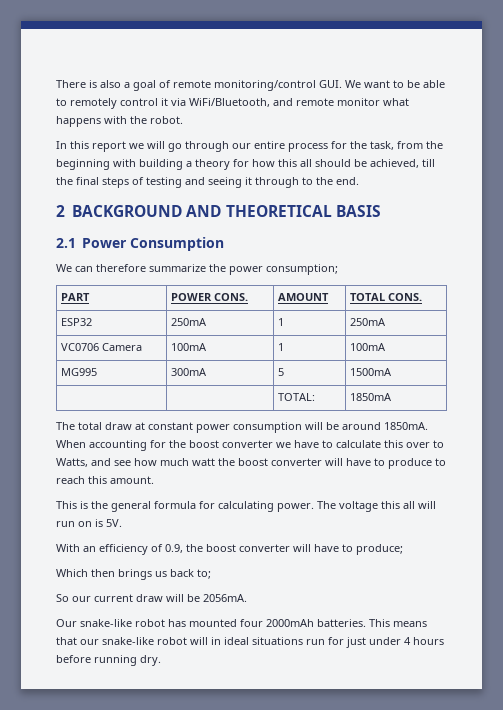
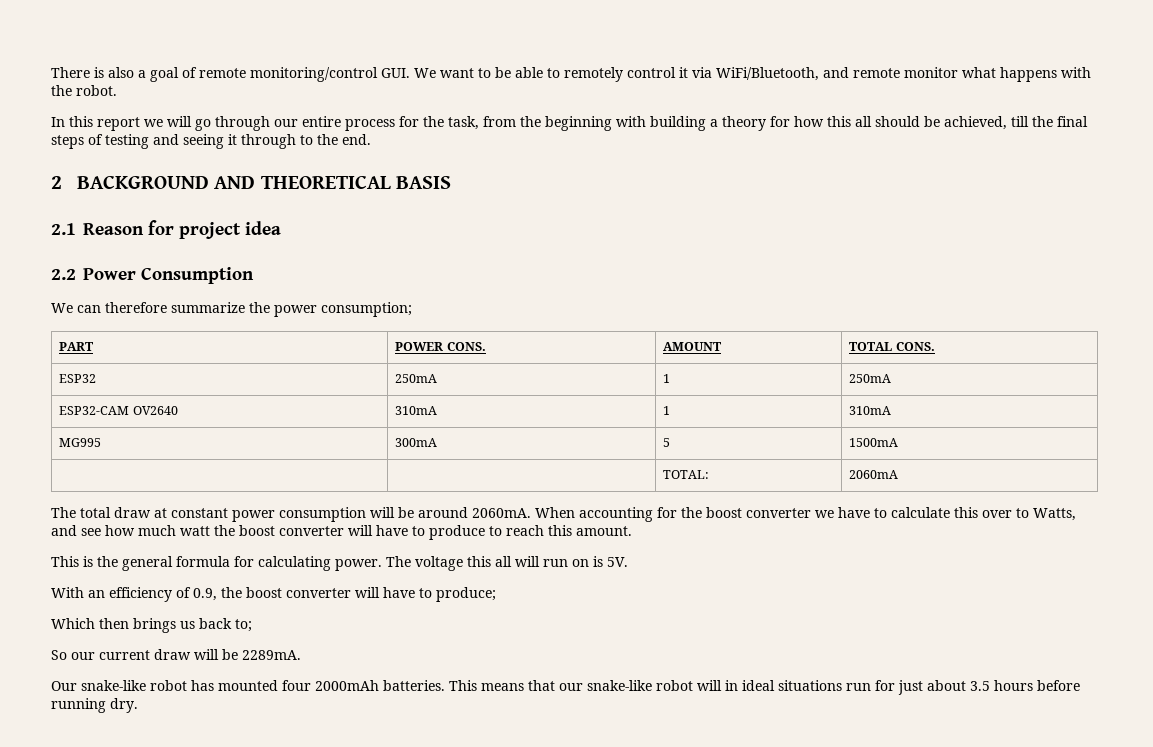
- 2.1 Power Consumption
+ 2.1 Reason for project idea
+ 2.2 Power Consumption
- VC0706 Camera | 100mA | 1 | 100mA
+ ESP32-CAM OV2640 | 310mA | 1 | 310mA
- | | TOTAL: | 1850mA
+ | | TOTAL: | 2060mA
- The total draw at constant power consumption will be around 1850mA.
+ The total draw at constant power consumption will be around 2060mA.
- So our current draw will be 2056mA.
+ So our current draw will be 2289mA.
- This means that our snake-like robot will in ideal situations run for just under 4 hours before running dry.
+ This means that our snake-like robot will in ideal situations run for just about 3.5 hours before running dry.

